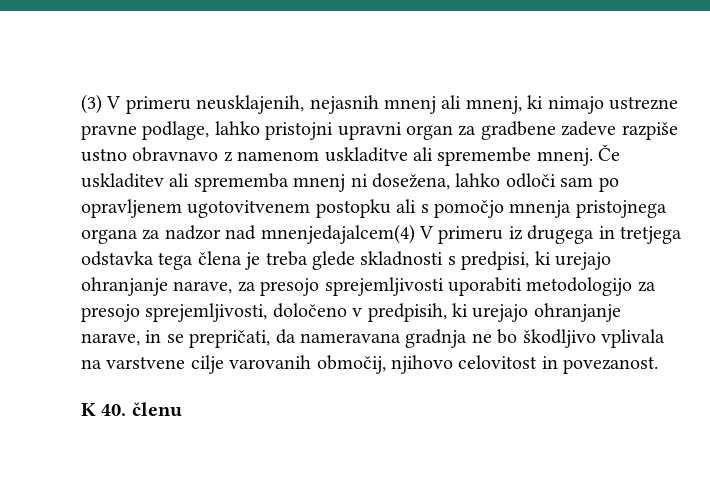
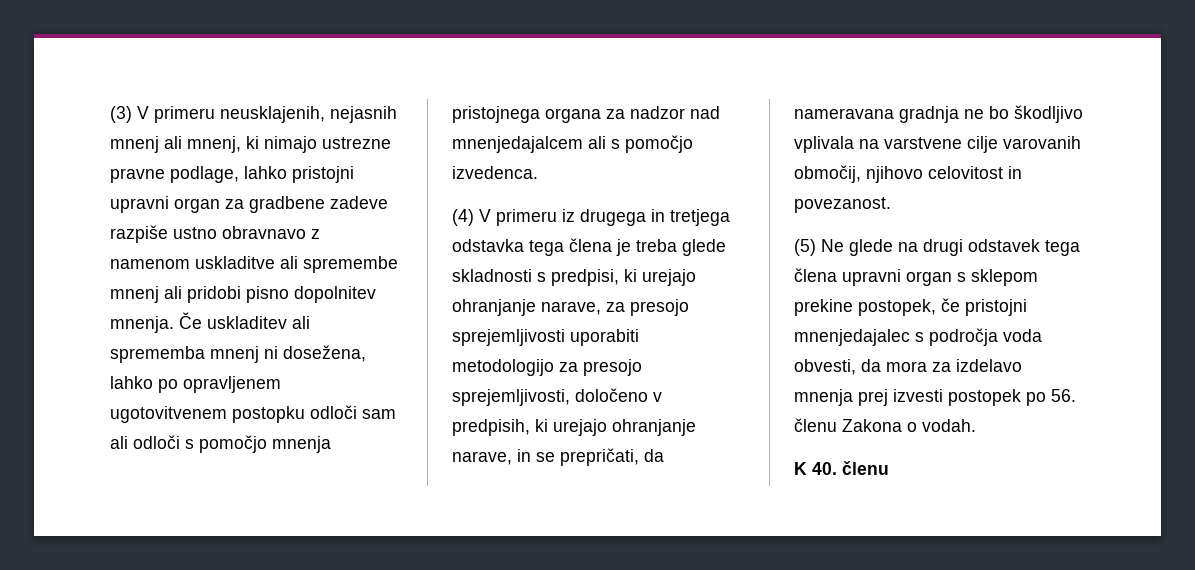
- (3) V primeru neusklajenih, nejasnih mnenj ali mnenj, ki nimajo ustrezne pravne podlage, lahko pristojni upravni organ za gradbene zadeve razpiše ustno obravnavo z namenom uskladitve ali spremembe mnenj.
+ (3) V primeru neusklajenih, nejasnih mnenj ali mnenj, ki nimajo ustrezne pravne podlage, lahko pristojni upravni organ za gradbene zadeve razpiše ustno obravnavo z namenom uskladitve ali spremembe mnenj ali pridobi pisno dopolnitev mnenja.
- Če uskladitev ali sprememba mnenj ni dosežena, lahko odloči sam po opravljenem ugotovitvenem postopku ali s pomočjo mnenja pristojnega organa za nadzor nad mnenjedajalcem(4) V primeru iz drugega in tretjega odstavka tega člena je treba glede skladnosti s predpisi, ki urejajo ohranjanje narave, za presojo sprejemljivosti uporabiti metodologijo za presojo sprejemljivosti, določeno v predpisih, ki urejajo ohranjanje narave, in se prepričati, da nameravana gradnja ne bo škodljivo vplivala na varstvene cilje varovanih območij, njihovo celovitost in povezanost.
+ Če uskladitev ali sprememba mnenj ni dosežena, lahko po opravljenem ugotovitvenem postopku odloči sam ali odloči s pomočjo mnenja pristojnega organa za nadzor nad mnenjedajalcem ali s pomočjo izvedenca.
+ (4) V primeru iz drugega in tretjega odstavka tega člena je treba glede skladnosti s predpisi, ki urejajo ohranjanje narave, za presojo sprejemljivosti uporabiti metodologijo za presojo sprejemljivosti, določeno v predpisih, ki urejajo ohranjanje narave, in se prepričati, da nameravana gradnja ne bo škodljivo vplivala na varstvene cilje varovanih območij, njihovo celovitost in povezanost.
+ (5) Ne glede na drugi odstavek tega člena upravni organ s sklepom prekine postopek, če pristojni mnenjedajalec s področja voda obvesti, da mora za izdelavo mnenja prej izvesti postopek po 56. členu Zakona o vodah.

